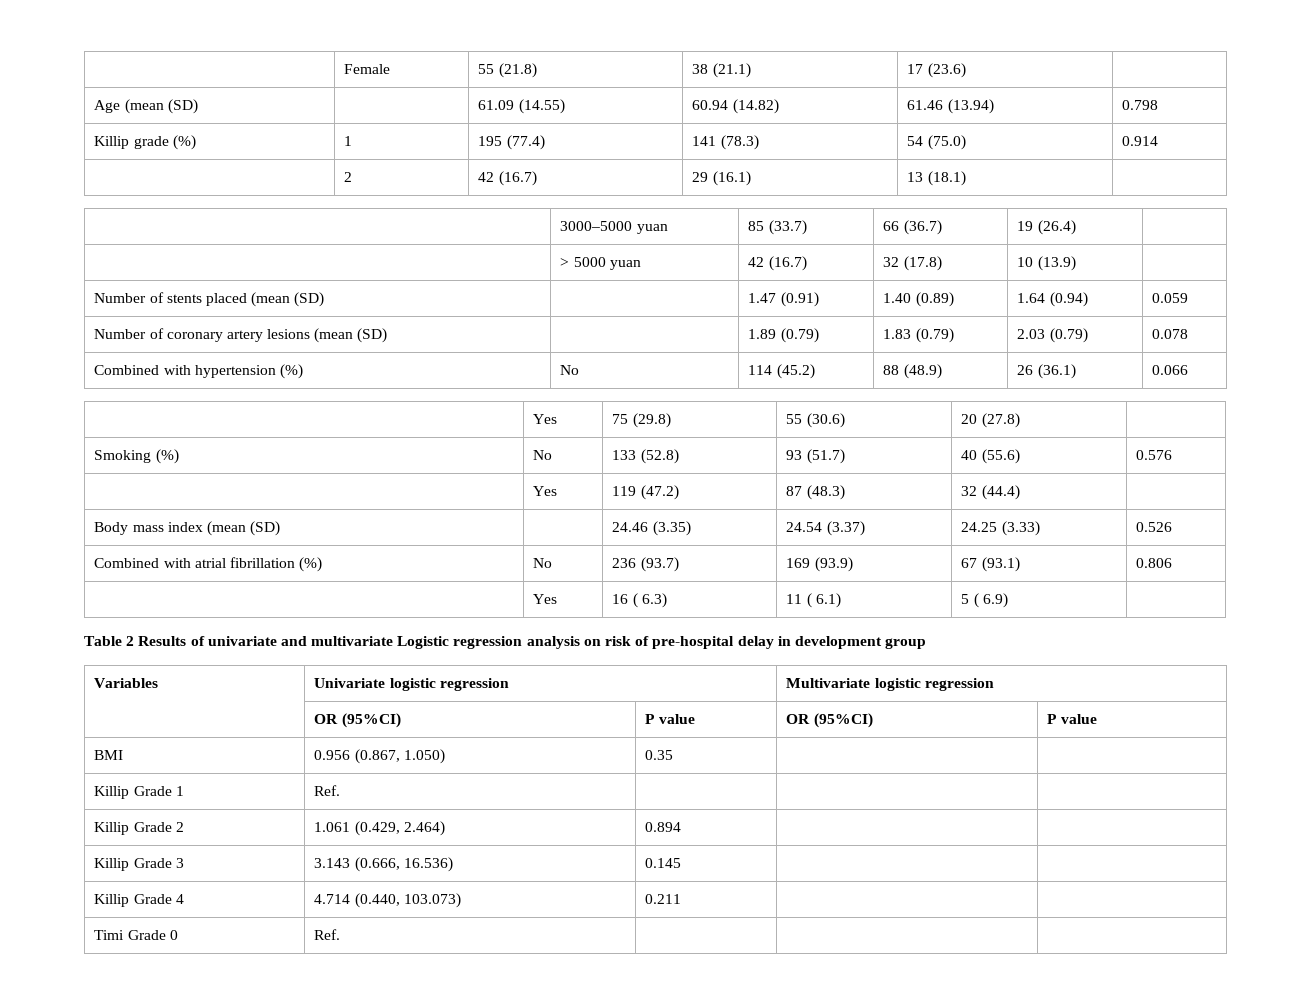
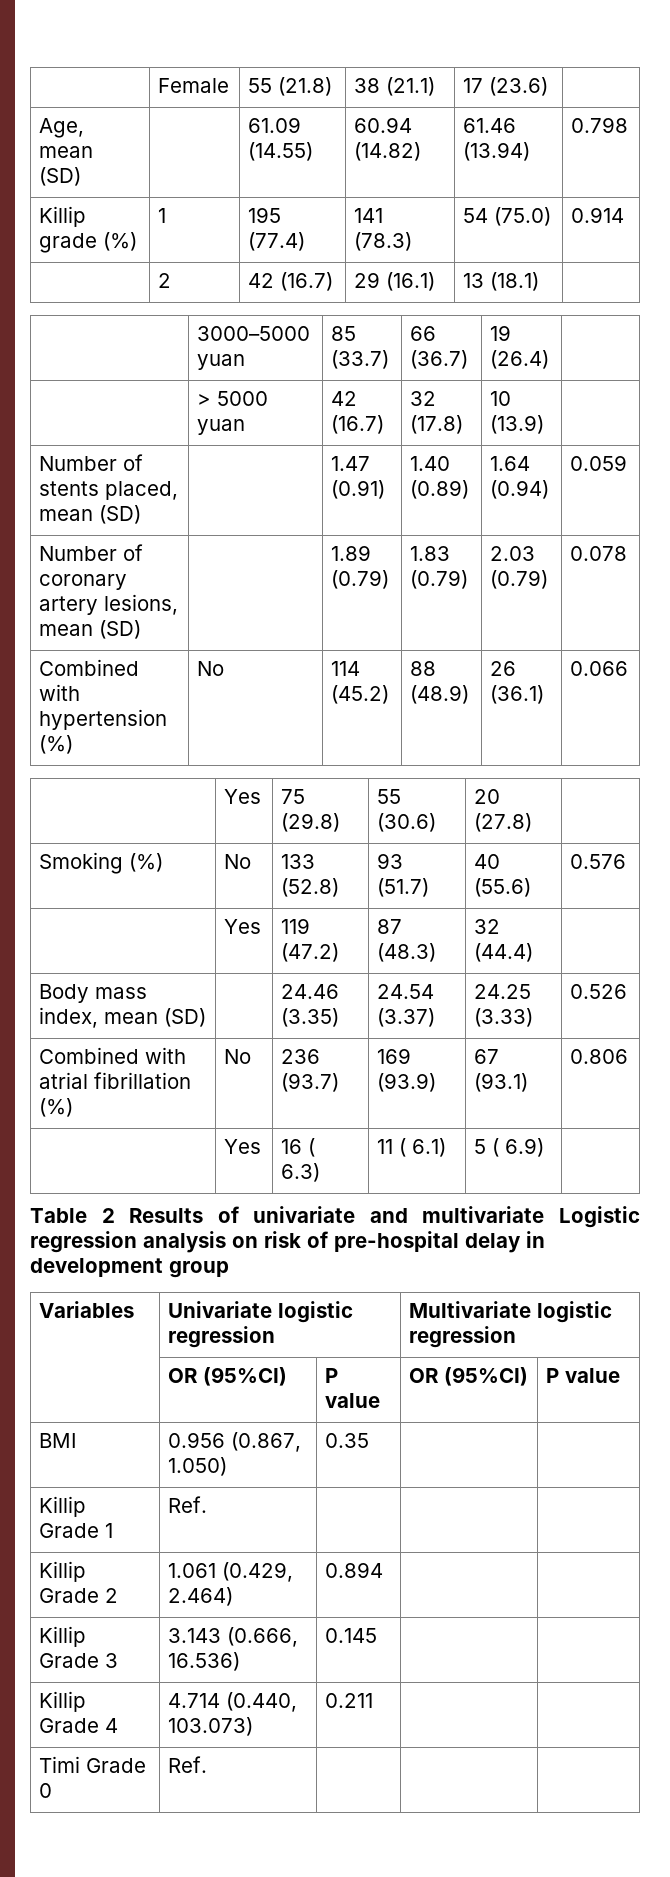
- Age (mean (SD) | | 61.09 (14.55) | 60.94 (14.82) | 61.46 (13.94) | 0.798
+ Age, mean (SD) | | 61.09 (14.55) | 60.94 (14.82) | 61.46 (13.94) | 0.798
- Number of stents placed (mean (SD) | | 1.47 (0.91) | 1.40 (0.89) | 1.64 (0.94) | 0.059
+ Number of stents placed, mean (SD) | | 1.47 (0.91) | 1.40 (0.89) | 1.64 (0.94) | 0.059
- Number of coronary artery lesions (mean (SD) | | 1.89 (0.79) | 1.83 (0.79) | 2.03 (0.79) | 0.078
+ Number of coronary artery lesions, mean (SD) | | 1.89 (0.79) | 1.83 (0.79) | 2.03 (0.79) | 0.078
- Body mass index (mean (SD) | | 24.46 (3.35) | 24.54 (3.37) | 24.25 (3.33) | 0.526
+ Body mass index, mean (SD) | | 24.46 (3.35) | 24.54 (3.37) | 24.25 (3.33) | 0.526

